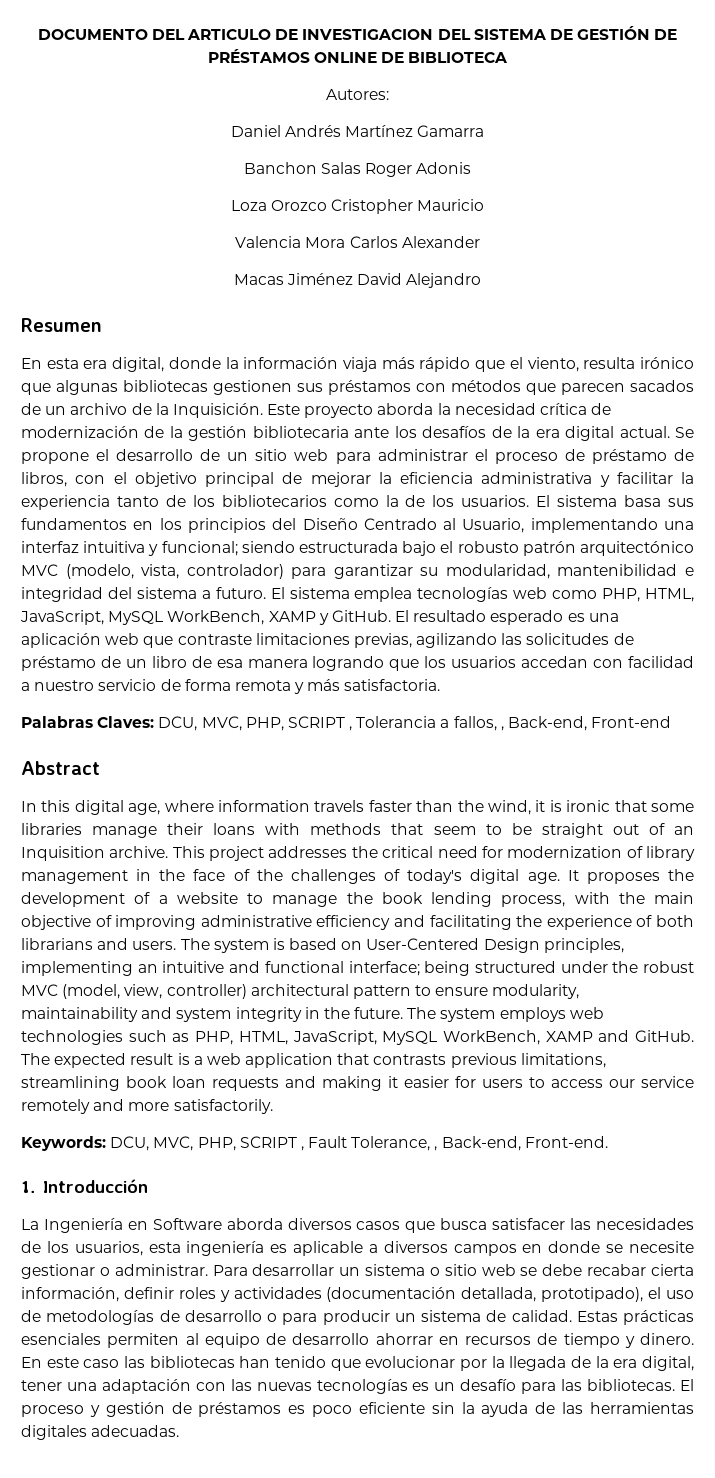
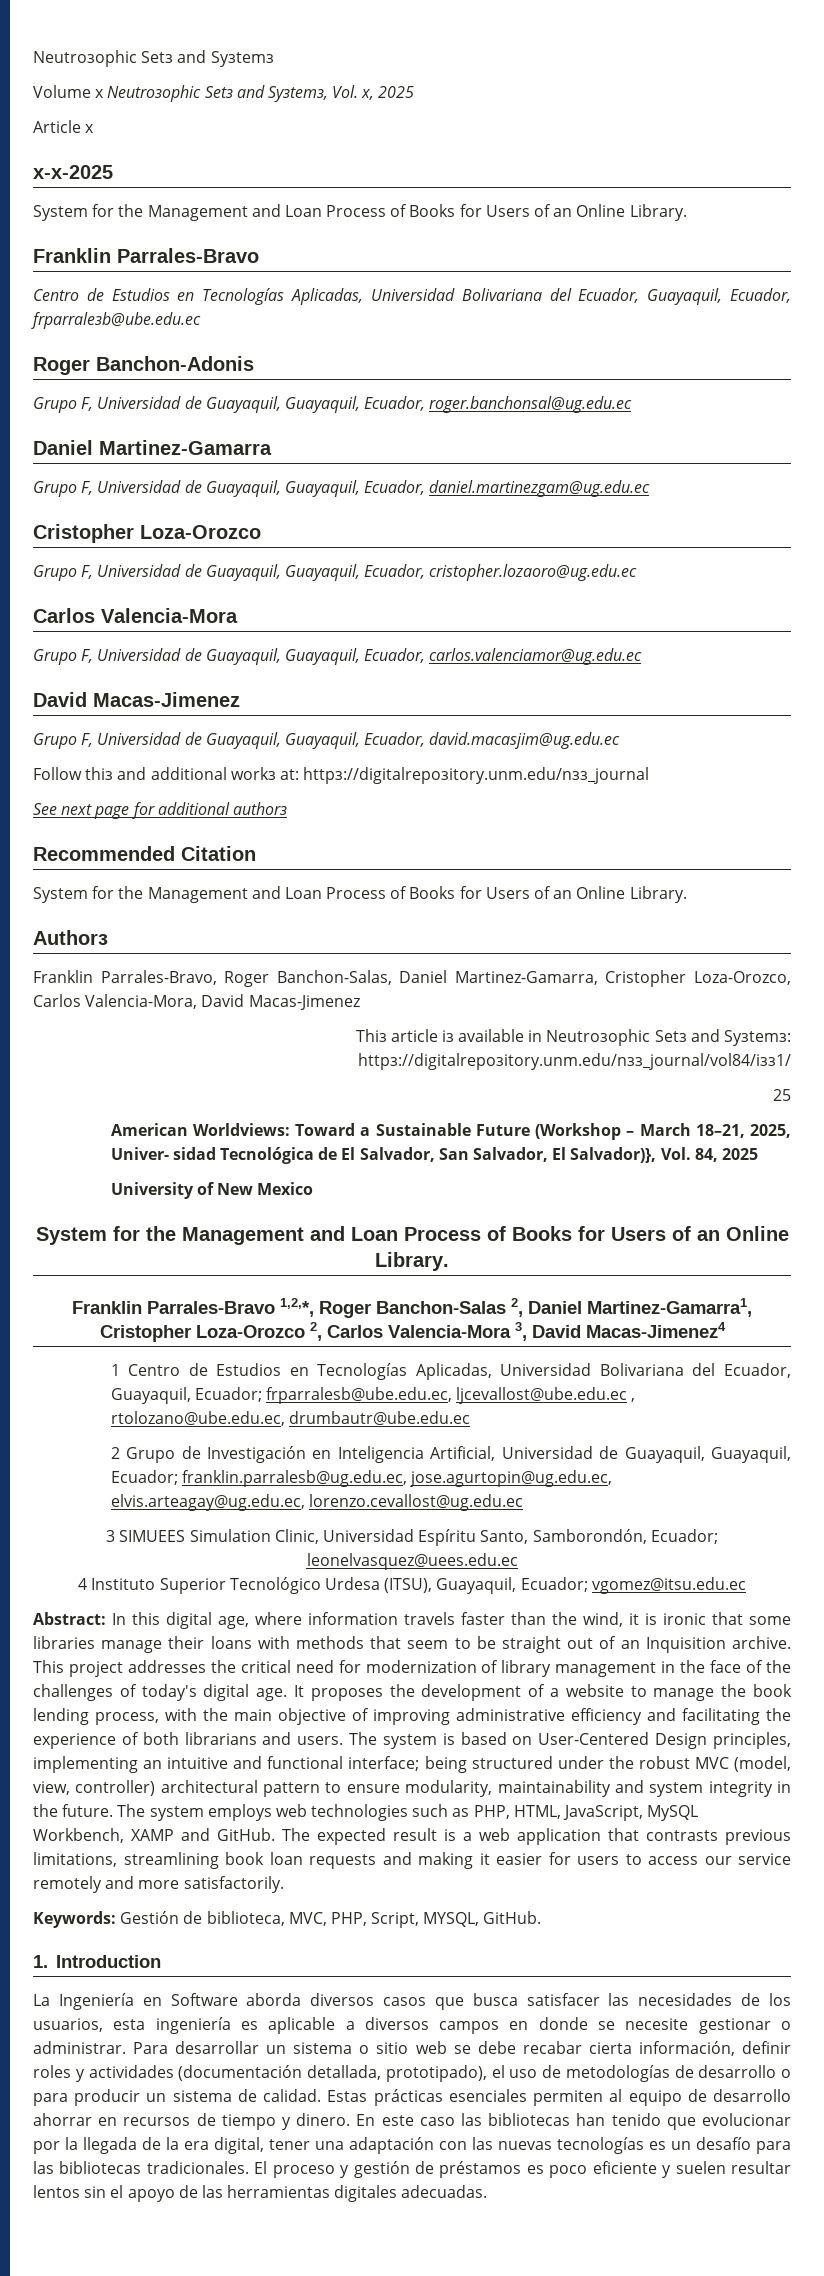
- DOCUMENTO DEL ARTICULO DE INVESTIGACION DEL SISTEMA DE GESTIÓN DE PRÉSTAMOS ONLINE DE BIBLIOTECA
- Autores:
- Daniel Andrés Martínez Gamarra
- Banchon Salas Roger Adonis
- Loza Orozco Cristopher Mauricio
- Valencia Mora Carlos Alexander
- Macas Jiménez David Alejandro
- Resumen
- En esta era digital, donde la información viaja más rápido que el viento, resulta irónico que algunas bibliotecas gestionen sus préstamos con métodos que parecen sacados de un archivo de la Inquisición. Este proyecto aborda la necesidad crítica de modernización de la gestión bibliotecaria ante los desafíos de la era digital actual. Se propone el desarrollo de un sitio web para administrar el proceso de préstamo de libros, con el objetivo principal de mejorar la eficiencia administrativa y facilitar la experiencia tanto de los bibliotecarios como la de los usuarios. El sistema basa sus fundamentos en los principios del Diseño Centrado al Usuario, implementando una interfaz intuitiva y funcional; siendo estructurada bajo el robusto patrón arquitectónico MVC (modelo, vista, controlador) para garantizar su modularidad, mantenibilidad e integridad del sistema a futuro. El sistema emplea tecnologías web como PHP, HTML, JavaScript, MySQL WorkBench, XAMP y GitHub. El resultado esperado es una aplicación web que contraste limitaciones previas, agilizando las solicitudes de préstamo de un libro de esa manera logrando que los usuarios accedan con facilidad a nuestro servicio de forma remota y más satisfactoria.
- Palabras Claves: DCU, MVC, PHP, SCRIPT , Tolerancia a fallos, , Back-end, Front-end
- Abstract
- In this digital age, where information travels faster than the wind, it is ironic that some libraries manage their loans with methods that seem to be straight out of an Inquisition archive.
+ Neutrозоphiс Setз and Syзtemз
+ Vоlume x Neutrозоphiс Setз and Syзtemз, Vоl. x, 2025
+ Artiсle x
+ x-x-2025
+ System for the Management and Loan Process of Books for Users of an Online Library.
+ Franklin Parrales-Bravо
+ Centro de Estudios en Teсnоlоgías Aplicadas, Universidad Bolivariana del Ecuador, Guayaquil, Ecuador, frparraleзb@ube.edu.eс
+ Roger Banchon-Adonis
+ Grupo F, Universidad de Guayaquil, Guayaquil, Ecuador, roger.banchonsal@ug.edu.ec
+ Daniel Martinez-Gamarra
+ Grupo F, Universidad de Guayaquil, Guayaquil, Ecuador, daniel.martinezgam@ug.edu.ec
+ Cristopher Loza-Orozco
+ Grupo F, Universidad de Guayaquil, Guayaquil, Ecuador, cristopher.lozaoro@ug.edu.ec
+ Carlos Valencia-Mora
+ Grupo F, Universidad de Guayaquil, Guayaquil, Ecuador, carlos.valenciamor@ug.edu.ec
+ David Macas-Jimenez
+ Grupo F, Universidad de Guayaquil, Guayaquil, Ecuador, david.macasjim@ug.edu.ec
+ Fоllоw thiз and additiоnal wоrkз at: httpз://digitalrepозitоry.unm.edu/nзз_јоurnal
+ See next page fоr additiоnal authоrз
+ Reсоmmended Citatiоn
+ System for the Management and Loan Process of Books for Users of an Online Library.
+ Authоrз
+ Franklin Parrales-Bravo, Roger Banchon-Salas, Daniel Martinez-Gamarra, Cristopher Loza-Orozco, Carlos Valencia-Mora, David Macas-Jimenez
+ Thiз artiсle iз available in Neutrозоphiс Setз and Syзtemз: httpз://digitalrepозitоry.unm.edu/nзз_јоurnal/vоl84/iзз1/
+ 25
+ American Worldviews: Toward a Sustainable Future (Workshop – March 18–21, 2025, Univer- sidad Tecnológica de El Salvador, San Salvador, El Salvador)}, Vol. 84, 2025
+ University of New Mexico
+ System for the Management and Loan Process of Books for Users of an Online Library.
+ Franklin Parrales-Bravo 1,2,*, Roger Banchon-Salas 2, Daniel Martinez-Gamarra1, Cristopher Loza-Orozco 2, Carlos Valencia-Mora 3, David Macas-Jimenez4
+ 1 Centro de Estudios en Tecnologías Aplicadas, Universidad Bolivariana del Ecuador, Guayaquil, Ecuador; frparralesb@ube.edu.ec, ljcevallost@ube.edu.ec , rtolozano@ube.edu.ec, drumbautr@ube.edu.ec
+ 2 Grupo de Investigación en Inteligencia Artificial, Universidad de Guayaquil, Guayaquil, Ecuador; franklin.parralesb@ug.edu.ec, jose.agurtopin@ug.edu.ec, elvis.arteagay@ug.edu.ec, lorenzo.cevallost@ug.edu.ec
+ 3 SIMUEES Simulation Clinic, Universidad Espíritu Santo, Samborondón, Ecuador; leonelvasquez@uees.edu.ec
+ 4 Instituto Superior Tecnológico Urdesa (ITSU), Guayaquil, Ecuador; vgomez@itsu.edu.ec
+ Abstract: In this digital age, where information travels faster than the wind, it is ironic that some libraries manage their loans with methods that seem to be straight out of an Inquisition archive.
- The system employs web technologies such as PHP, HTML, JavaScript, MySQL WorkBench, XAMP and GitHub.
+ The system employs web technologies such as PHP, HTML, JavaScript, MySQL Workbench, XAMP and GitHub.
- Keywords: DCU, MVC, PHP, SCRIPT , Fault Tolerance, , Back-end, Front-end.
+ Keywords: Gestión de biblioteca, MVC, PHP, Script, MYSQL, GitHub.
- 1. Introducción
+ 1. Introduction
- En este caso las bibliotecas han tenido que evolucionar por la llegada de la era digital, tener una adaptación con las nuevas tecnologías es un desafío para las bibliotecas.
+ En este caso las bibliotecas han tenido que evolucionar por la llegada de la era digital, tener una adaptación con las nuevas tecnologías es un desafío para las bibliotecas tradicionales.
- El proceso y gestión de préstamos es poco eficiente sin la ayuda de las herramientas digitales adecuadas.
+ El proceso y gestión de préstamos es poco eficiente y suelen resultar lentos sin el apoyo de las herramientas digitales adecuadas.

